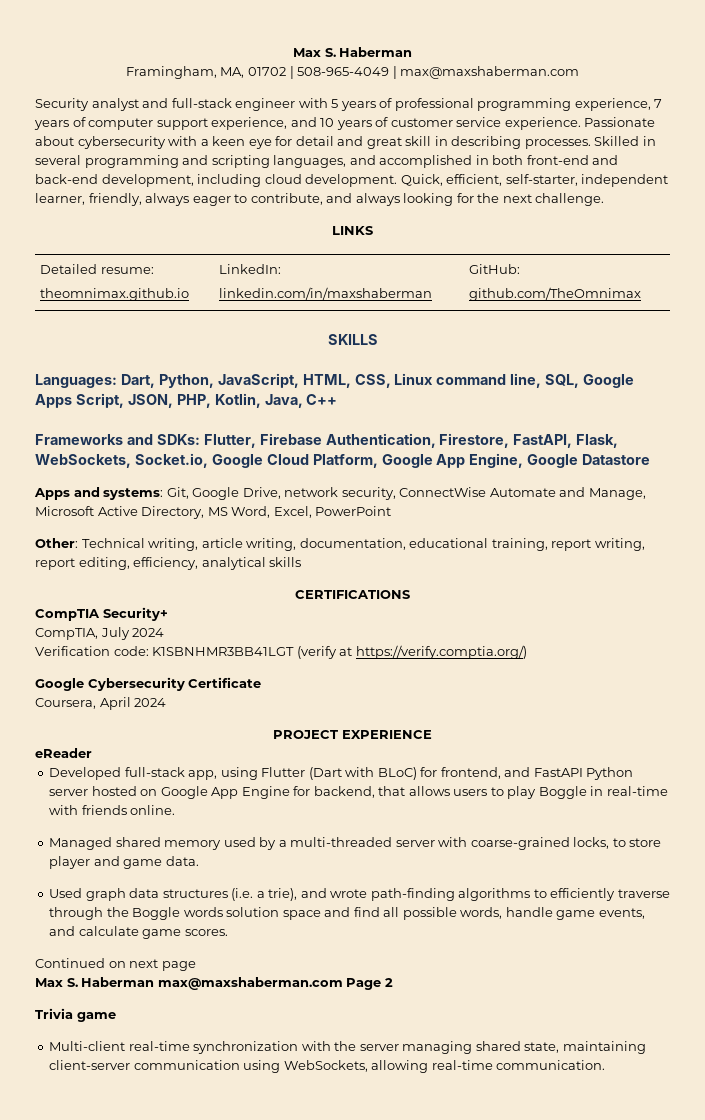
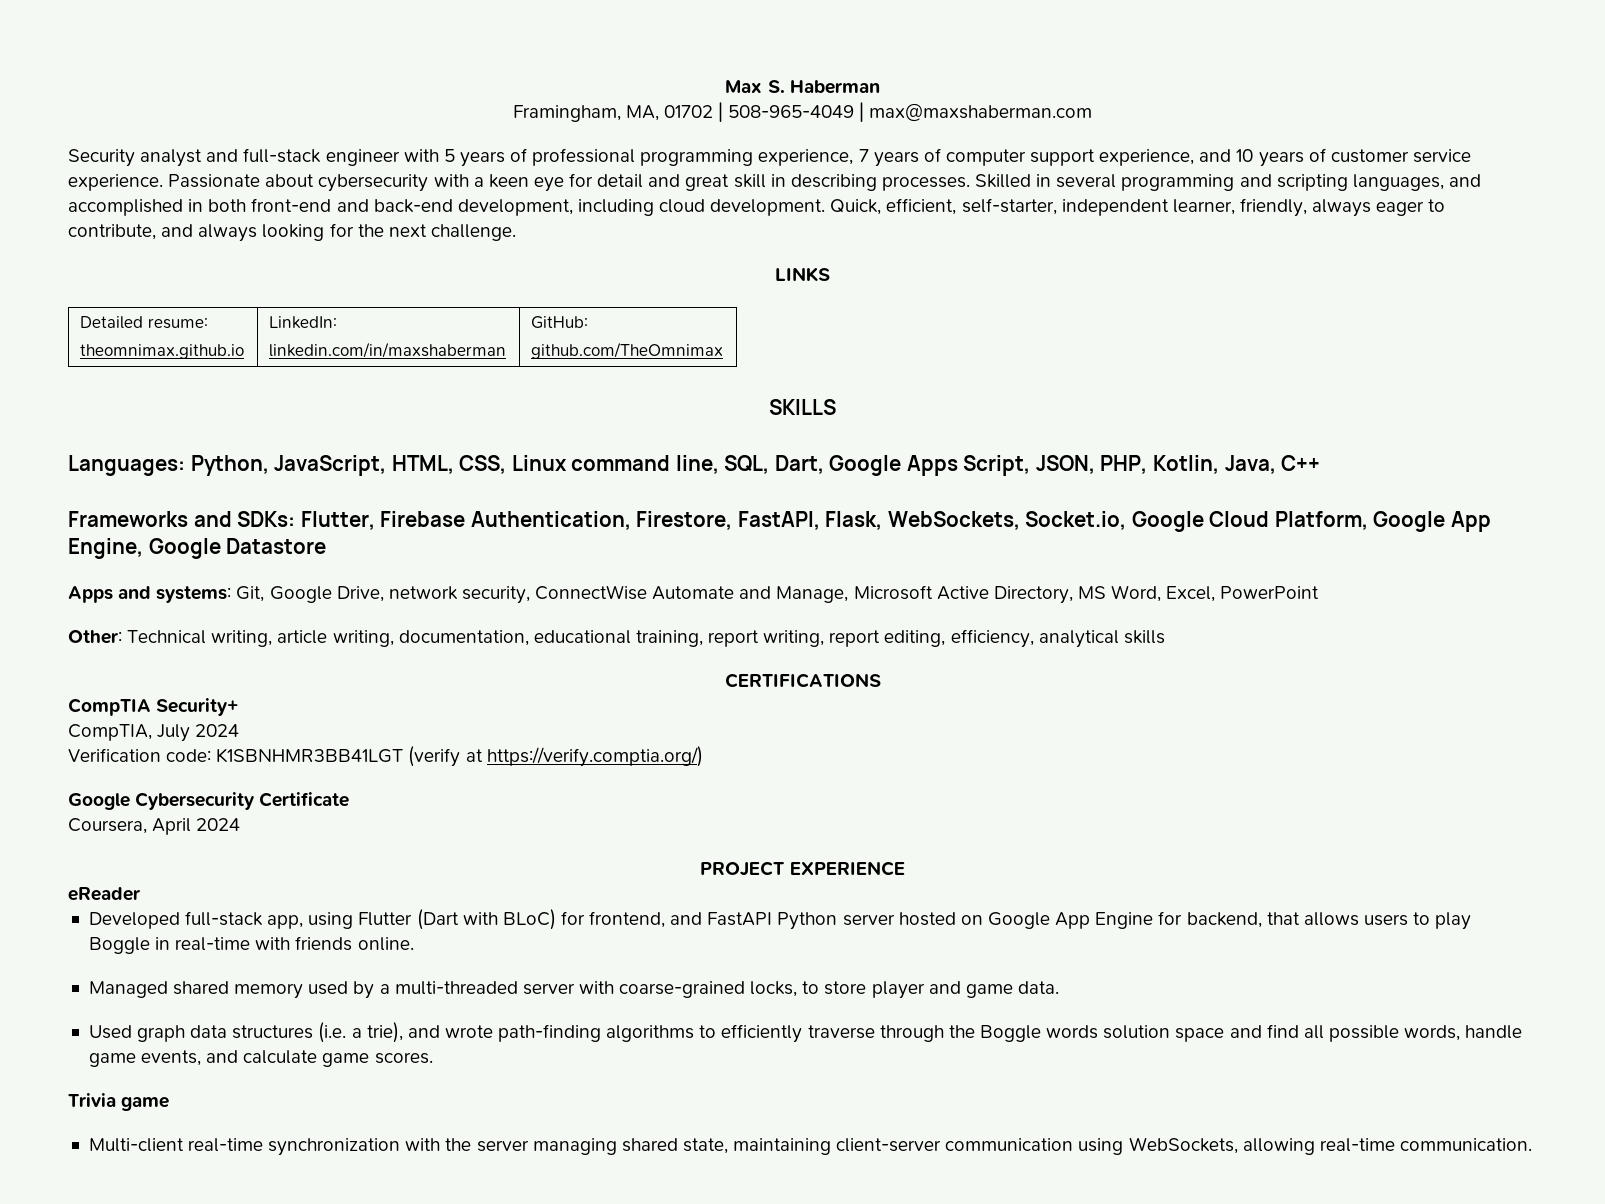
- Languages: Dart, Python, JavaScript, HTML, CSS, Linux command line, SQL, Google Apps Script, JSON, PHP, Kotlin, Java, C++
+ Languages: Python, JavaScript, HTML, CSS, Linux command line, SQL, Dart, Google Apps Script, JSON, PHP, Kotlin, Java, C++
- Continued on next page
- Max S. Haberman max@maxshaberman.com Page 2

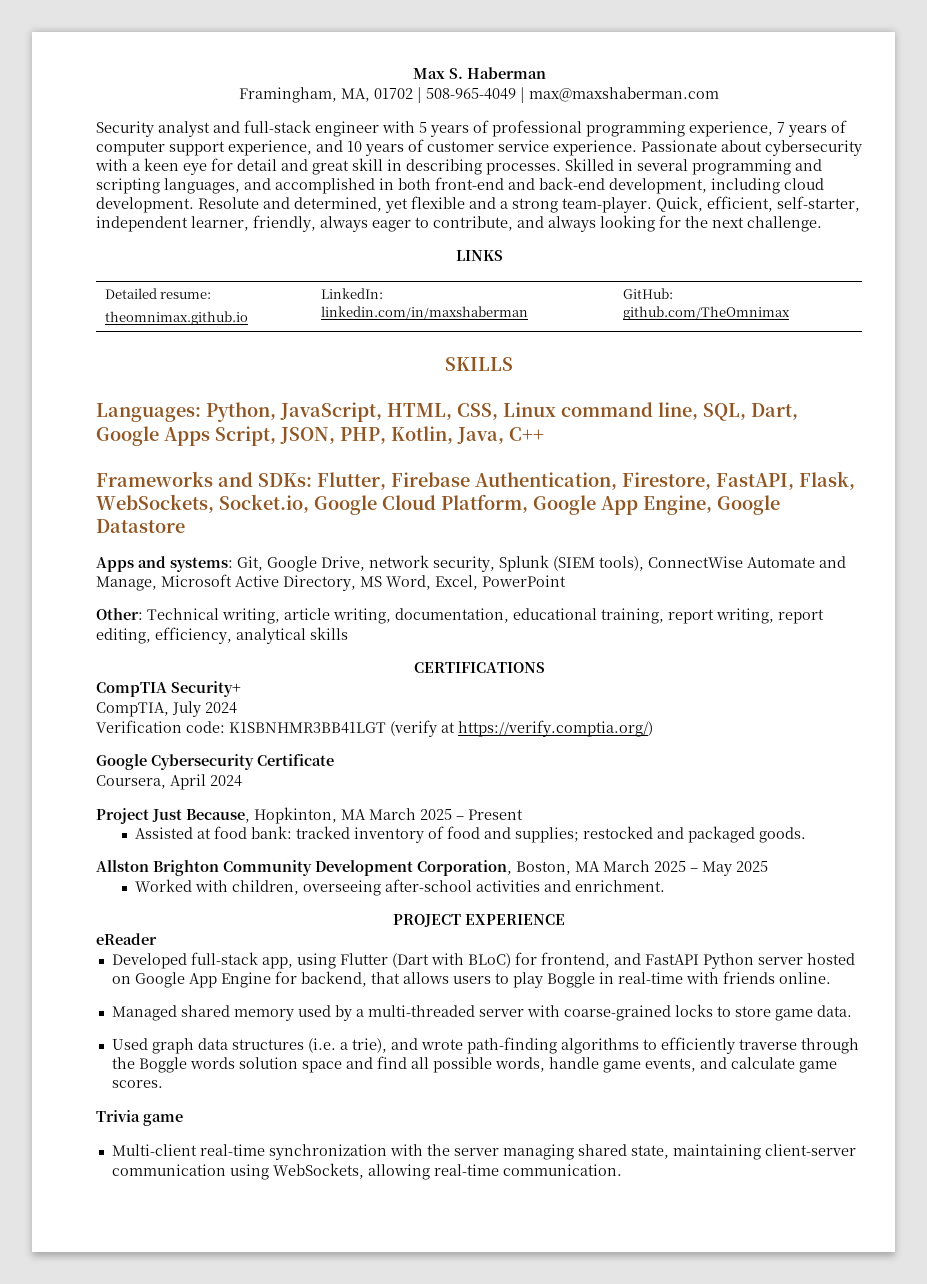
+ Resolute and determined, yet flexible and a strong team-player.
- Apps and systems: Git, Google Drive, network security, ConnectWise Automate and Manage, Microsoft Active Directory, MS Word, Excel, PowerPoint
+ Apps and systems: Git, Google Drive, network security, Splunk (SIEM tools), ConnectWise Automate and Manage, Microsoft Active Directory, MS Word, Excel, PowerPoint
+ Project Just Because, Hopkinton, MA March 2025 – Present
+ Assisted at food bank: tracked inventory of food and supplies; restocked and packaged goods.
+ Allston Brighton Community Development Corporation, Boston, MA March 2025 – May 2025
+ Worked with children, overseeing after-school activities and enrichment.
- Managed shared memory used by a multi-threaded server with coarse-grained locks, to store player and game data.
+ Managed shared memory used by a multi-threaded server with coarse-grained locks to store game data.

